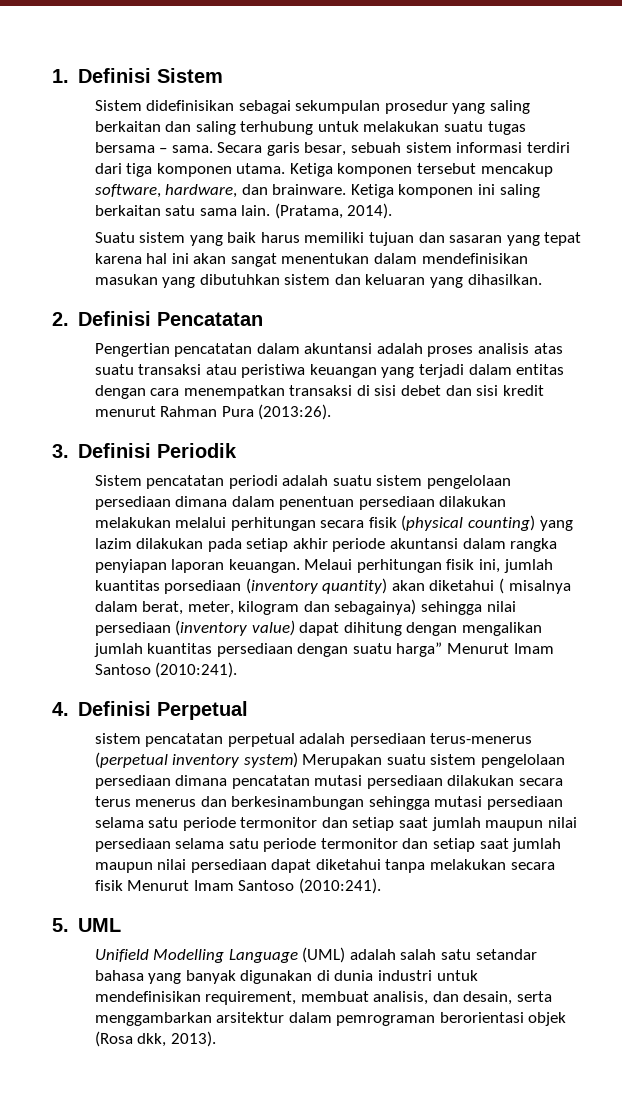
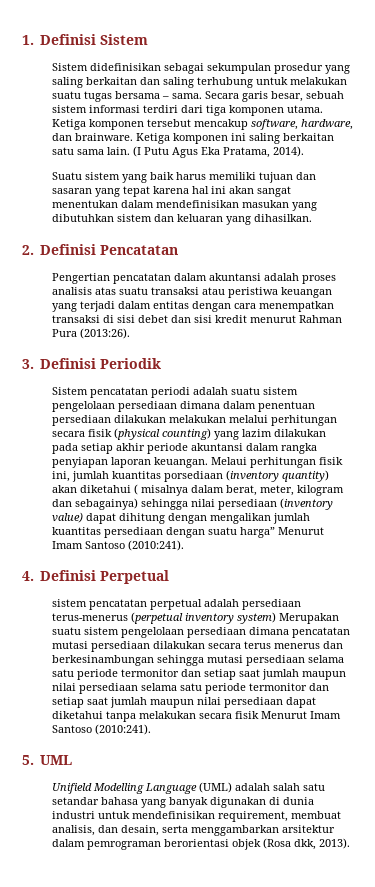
- (Pratama, 2014).
+ (I Putu Agus Eka Pratama, 2014).

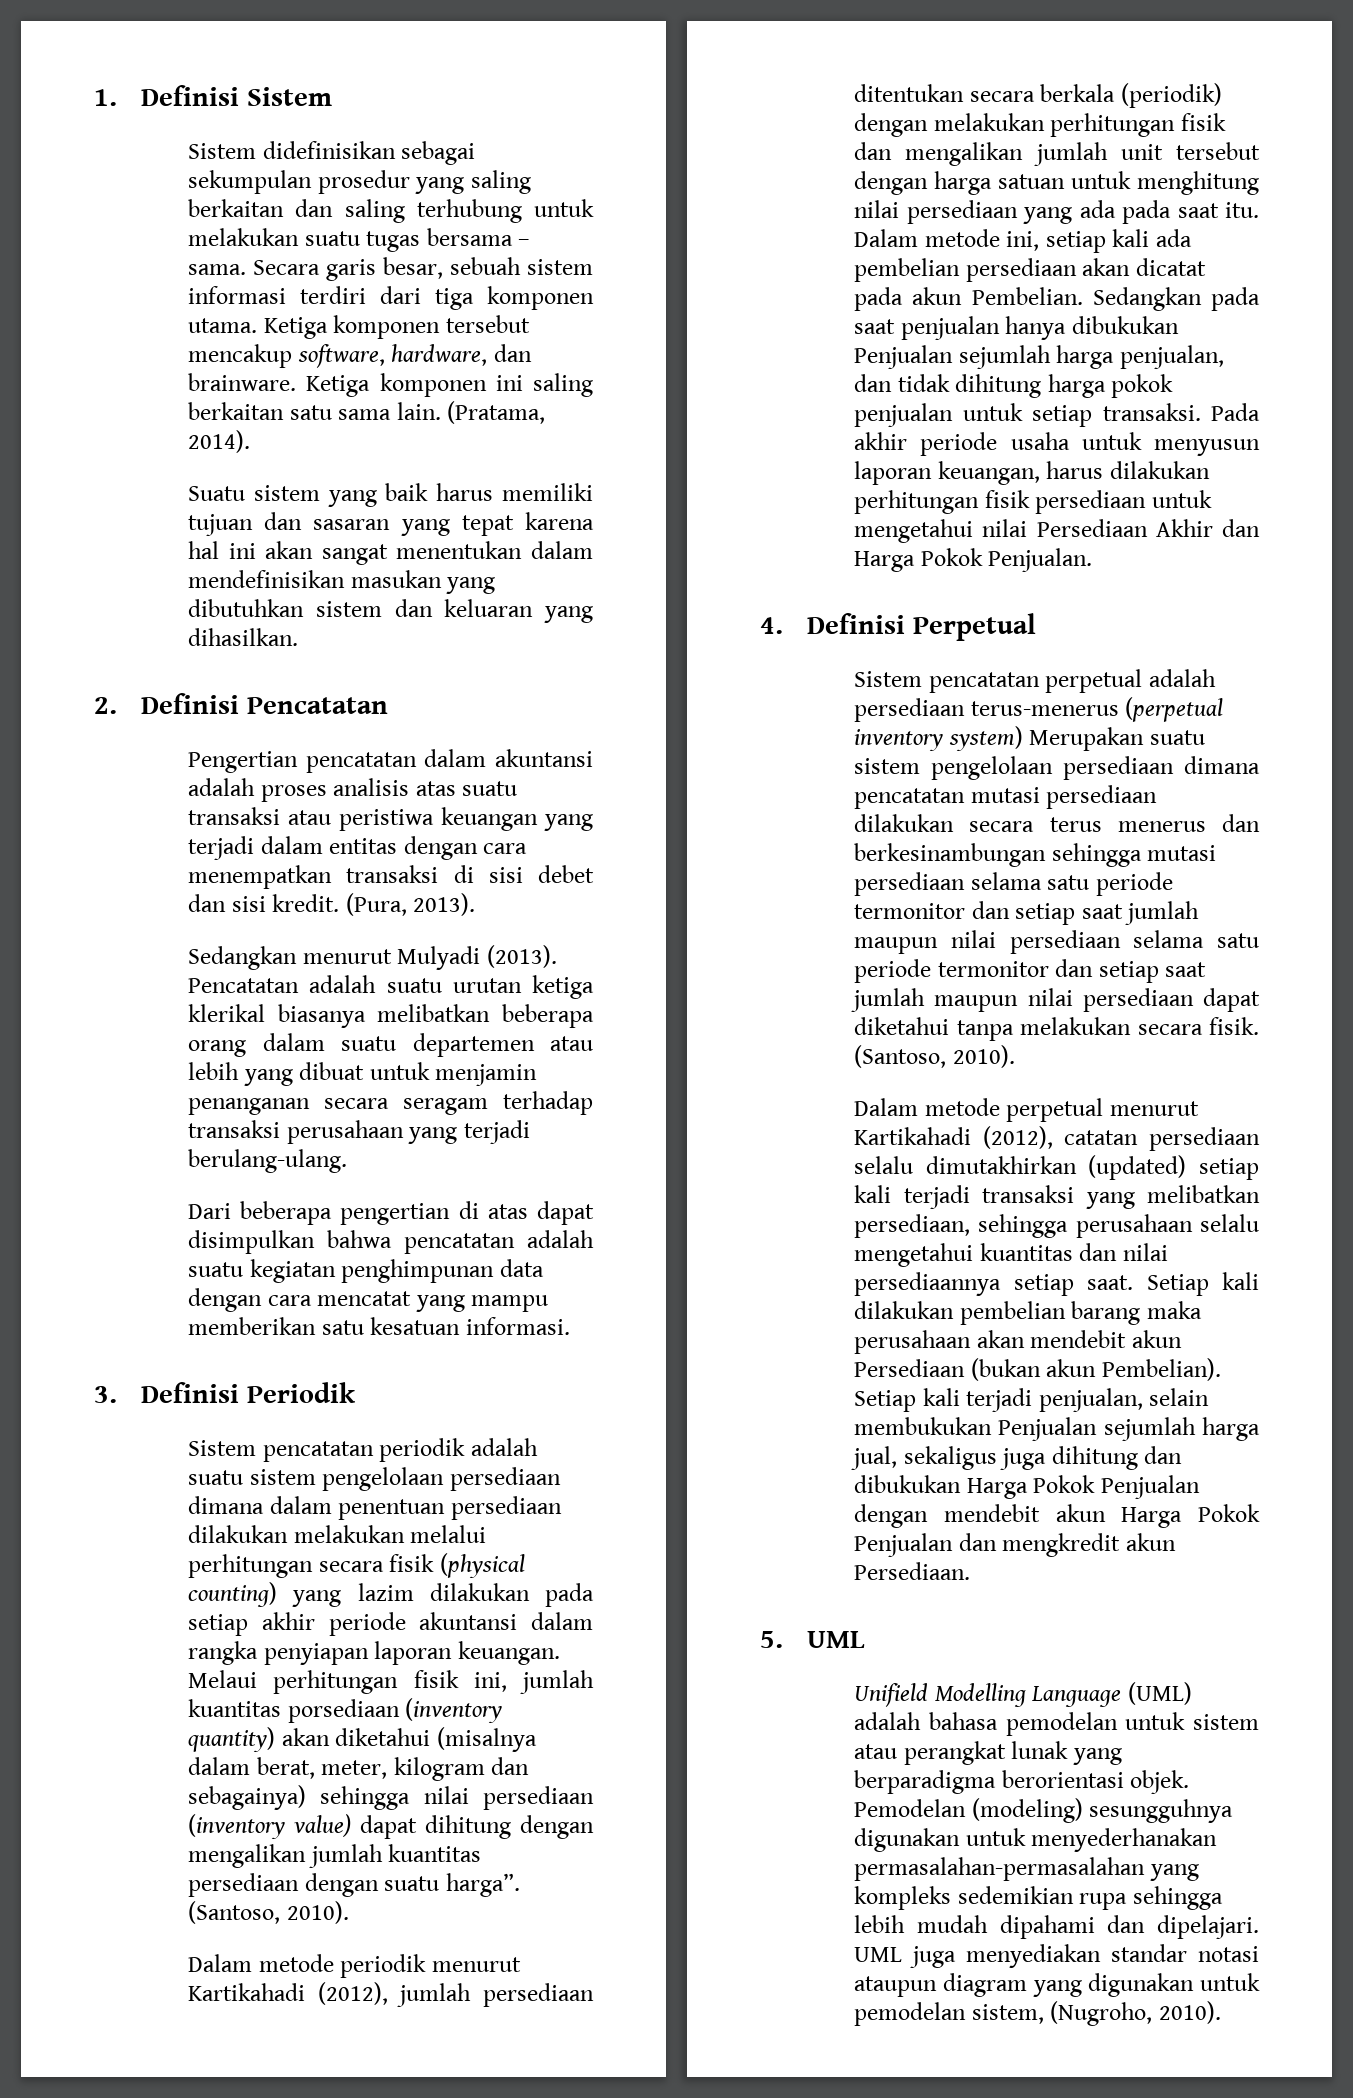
- (I Putu Agus Eka Pratama, 2014).
+ (Pratama, 2014).
- Pengertian pencatatan dalam akuntansi adalah proses analisis atas suatu transaksi atau peristiwa keuangan yang terjadi dalam entitas dengan cara menempatkan transaksi di sisi debet dan sisi kredit menurut Rahman Pura (2013:26).
+ Pengertian pencatatan dalam akuntansi adalah proses analisis atas suatu transaksi atau peristiwa keuangan yang terjadi dalam entitas dengan cara menempatkan transaksi di sisi debet dan sisi kredit. (Pura, 2013).
+ Sedangkan menurut Mulyadi (2013). Pencatatan adalah suatu urutan ketiga klerikal biasanya melibatkan beberapa orang dalam suatu departemen atau lebih yang dibuat untuk menjamin penanganan secara seragam terhadap transaksi perusahaan yang terjadi berulang-ulang.
+ Dari beberapa pengertian di atas dapat disimpulkan bahwa pencatatan adalah suatu kegiatan penghimpunan data dengan cara mencatat yang mampu memberikan satu kesatuan informasi.
- Sistem pencatatan periodi adalah suatu sistem pengelolaan persediaan dimana dalam penentuan persediaan dilakukan melakukan melalui perhitungan secara fisik (physical counting) yang lazim dilakukan pada setiap akhir periode akuntansi dalam rangka penyiapan laporan keuangan.
+ Sistem pencatatan periodik adalah suatu sistem pengelolaan persediaan dimana dalam penentuan persediaan dilakukan melakukan melalui perhitungan secara fisik (physical counting) yang lazim dilakukan pada setiap akhir periode akuntansi dalam rangka penyiapan laporan keuangan.
- Melaui perhitungan fisik ini, jumlah kuantitas porsediaan (inventory quantity) akan diketahui ( misalnya dalam berat, meter, kilogram dan sebagainya) sehingga nilai persediaan (inventory value) dapat dihitung dengan mengalikan jumlah kuantitas persediaan dengan suatu harga” Menurut Imam Santoso (2010:241).
+ Melaui perhitungan fisik ini, jumlah kuantitas porsediaan (inventory quantity) akan diketahui (misalnya dalam berat, meter, kilogram dan sebagainya) sehingga nilai persediaan (inventory value) dapat dihitung dengan mengalikan jumlah kuantitas persediaan dengan suatu harga”. (Santoso, 2010).
+ Dalam metode periodik menurut Kartikahadi (2012), jumlah persediaan ditentukan secara berkala (periodik) dengan melakukan perhitungan fisik dan mengalikan jumlah unit tersebut dengan harga satuan untuk menghitung nilai persediaan yang ada pada saat itu. Dalam metode ini, setiap kali ada pembelian persediaan akan dicatat pada akun Pembelian. Sedangkan pada saat penjualan hanya dibukukan Penjualan sejumlah harga penjualan, dan tidak dihitung harga pokok penjualan untuk setiap transaksi. Pada akhir periode usaha untuk menyusun laporan keuangan, harus dilakukan perhitungan fisik persediaan untuk mengetahui nilai Persediaan Akhir dan Harga Pokok Penjualan.
- sistem pencatatan perpetual adalah persediaan terus-menerus (perpetual inventory system) Merupakan suatu sistem pengelolaan persediaan dimana pencatatan mutasi persediaan dilakukan secara terus menerus dan berkesinambungan sehingga mutasi persediaan selama satu periode termonitor dan setiap saat jumlah maupun nilai persediaan selama satu periode termonitor dan setiap saat jumlah maupun nilai persediaan dapat diketahui tanpa melakukan secara fisik Menurut Imam Santoso (2010:241).
+ Sistem pencatatan perpetual adalah persediaan terus-menerus (perpetual inventory system) Merupakan suatu sistem pengelolaan persediaan dimana pencatatan mutasi persediaan dilakukan secara terus menerus dan berkesinambungan sehingga mutasi persediaan selama satu periode termonitor dan setiap saat jumlah maupun nilai persediaan selama satu periode termonitor dan setiap saat jumlah maupun nilai persediaan dapat diketahui tanpa melakukan secara fisik. (Santoso, 2010).
+ Dalam metode perpetual menurut Kartikahadi (2012), catatan persediaan selalu dimutakhirkan (updated) setiap kali terjadi transaksi yang melibatkan persediaan, sehingga perusahaan selalu mengetahui kuantitas dan nilai persediaannya setiap saat. Setiap kali dilakukan pembelian barang maka perusahaan akan mendebit akun Persediaan (bukan akun Pembelian). Setiap kali terjadi penjualan, selain membukukan Penjualan sejumlah harga jual, sekaligus juga dihitung dan dibukukan Harga Pokok Penjualan dengan mendebit akun Harga Pokok Penjualan dan mengkredit akun Persediaan.
- Unifield Modelling Language (UML) adalah salah satu setandar bahasa yang banyak digunakan di dunia industri untuk mendefinisikan requirement, membuat analisis, dan desain, serta menggambarkan arsitektur dalam pemrograman berorientasi objek (Rosa dkk, 2013).
+ Unifield Modelling Language (UML) adalah bahasa pemodelan untuk sistem atau perangkat lunak yang berparadigma berorientasi objek. Pemodelan (modeling) sesungguhnya digunakan untuk menyederhanakan permasalahan-permasalahan yang kompleks sedemikian rupa sehingga lebih mudah dipahami dan dipelajari. UML juga menyediakan standar notasi ataupun diagram yang digunakan untuk pemodelan sistem, (Nugroho, 2010).

